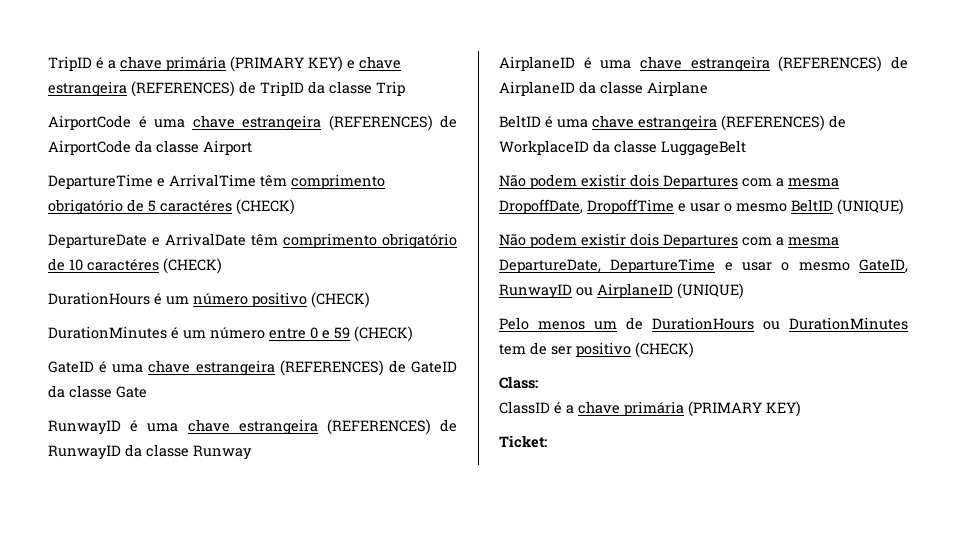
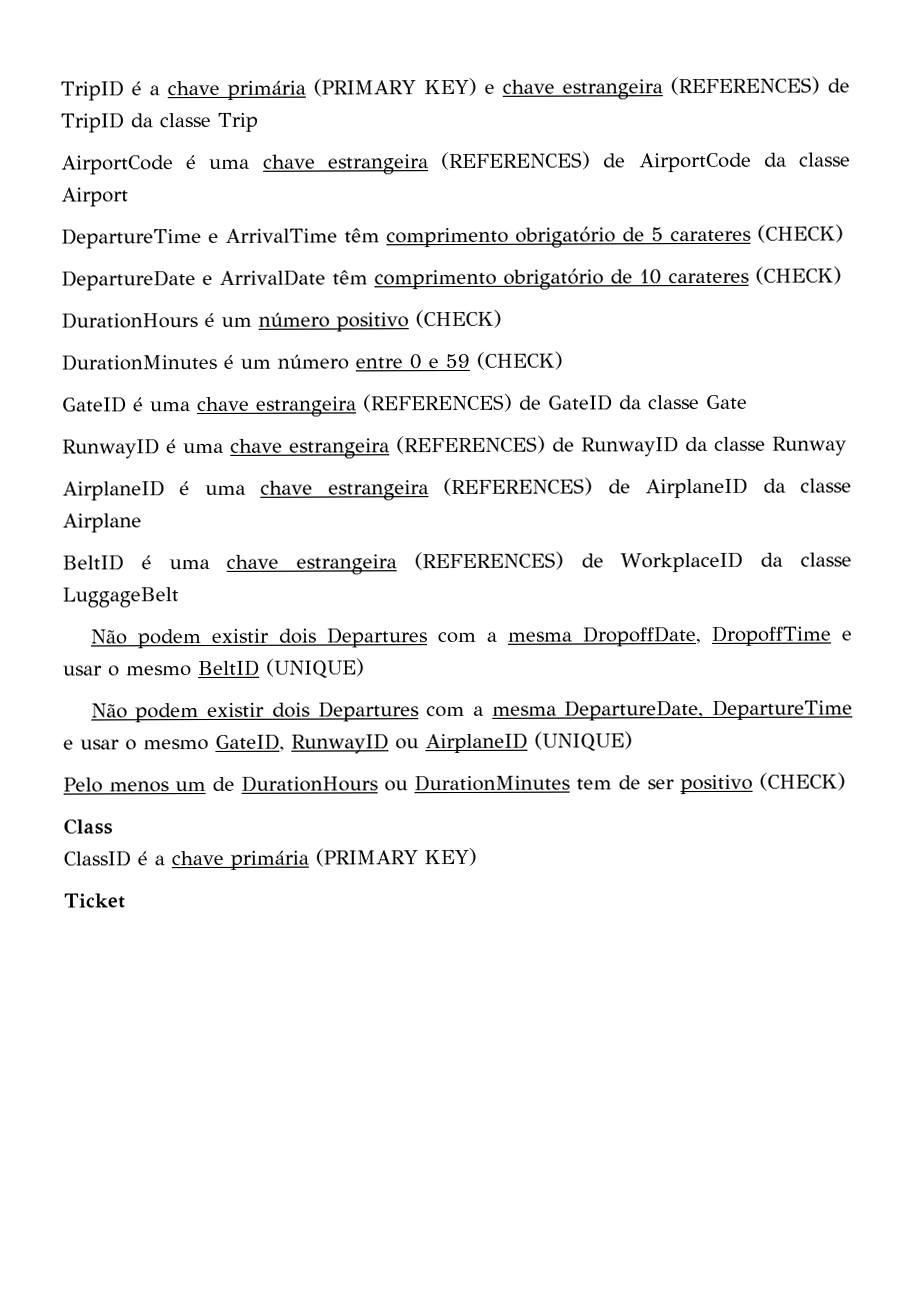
- DepartureTime e ArrivalTime têm comprimento obrigatório de 5 caractéres (CHECK)
+ DepartureTime e ArrivalTime têm comprimento obrigatório de 5 carateres (CHECK)
- DepartureDate e ArrivalDate têm comprimento obrigatório de 10 caractéres (CHECK)
+ DepartureDate e ArrivalDate têm comprimento obrigatório de 10 carateres (CHECK)
- Class:
+ Class
- Ticket:
+ Ticket

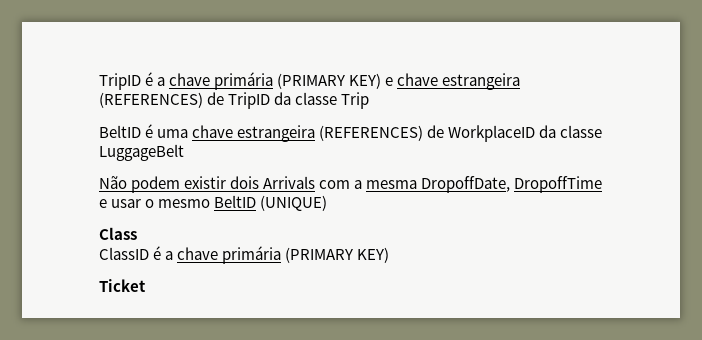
- AirportCode é uma chave estrangeira (REFERENCES) de AirportCode da classe Airport
- DepartureTime e ArrivalTime têm comprimento obrigatório de 5 carateres (CHECK)
- DepartureDate e ArrivalDate têm comprimento obrigatório de 10 carateres (CHECK)
- DurationHours é um número positivo (CHECK)
- DurationMinutes é um número entre 0 e 59 (CHECK)
- GateID é uma chave estrangeira (REFERENCES) de GateID da classe Gate
- RunwayID é uma chave estrangeira (REFERENCES) de RunwayID da classe Runway
- AirplaneID é uma chave estrangeira (REFERENCES) de AirplaneID da classe Airplane
- Não podem existir dois Departures com a mesma DropoffDate, DropoffTime e usar o mesmo BeltID (UNIQUE)
+ Não podem existir dois Arrivals com a mesma DropoffDate, DropoffTime e usar o mesmo BeltID (UNIQUE)
- Não podem existir dois Departures com a mesma DepartureDate, DepartureTime e usar o mesmo GateID, RunwayID ou AirplaneID (UNIQUE)
- Pelo menos um de DurationHours ou DurationMinutes tem de ser positivo (CHECK)

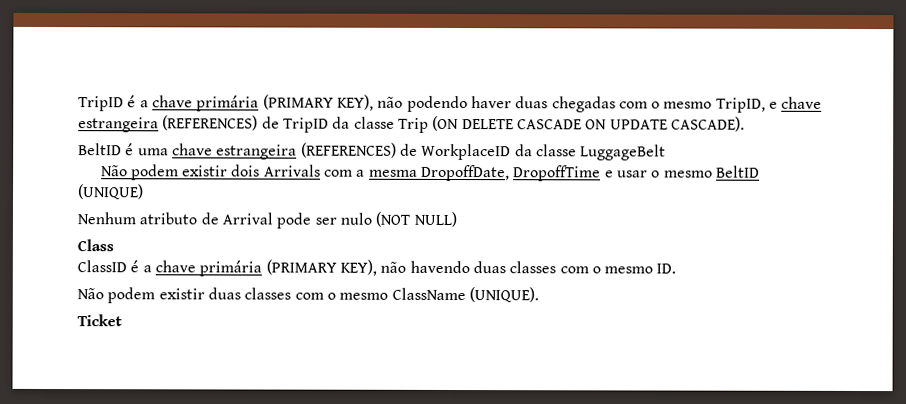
- TripID é a chave primária (PRIMARY KEY) e chave estrangeira (REFERENCES) de TripID da classe Trip
+ TripID é a chave primária (PRIMARY KEY), não podendo haver duas chegadas com o mesmo TripID, e chave estrangeira (REFERENCES) de TripID da classe Trip (ON DELETE CASCADE ON UPDATE CASCADE).
+ Nenhum atributo de Arrival pode ser nulo (NOT NULL)
- ClassID é a chave primária (PRIMARY KEY)
+ ClassID é a chave primária (PRIMARY KEY), não havendo duas classes com o mesmo ID.
+ Não podem existir duas classes com o mesmo ClassName (UNIQUE).

